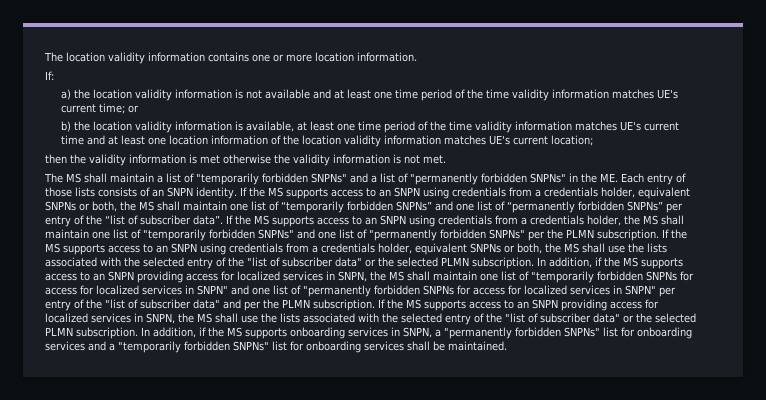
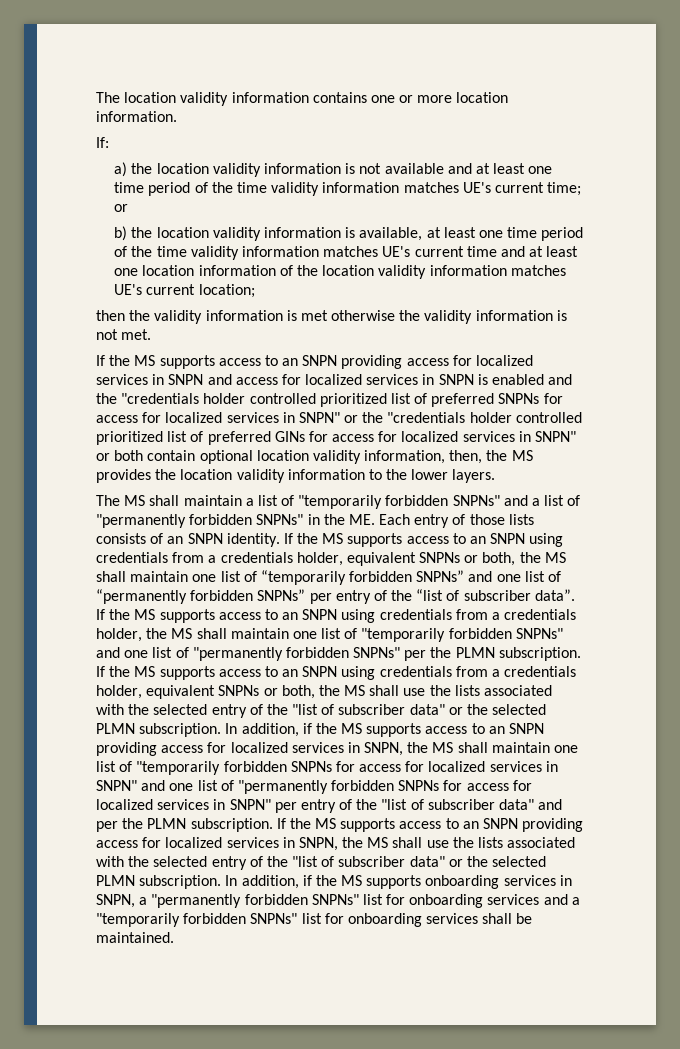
+ If the MS supports access to an SNPN providing access for localized services in SNPN and access for localized services in SNPN is enabled and the "credentials holder controlled prioritized list of preferred SNPNs for access for localized services in SNPN" or the "credentials holder controlled prioritized list of preferred GINs for access for localized services in SNPN" or both contain optional location validity information, then, the MS provides the location validity information to the lower layers.

